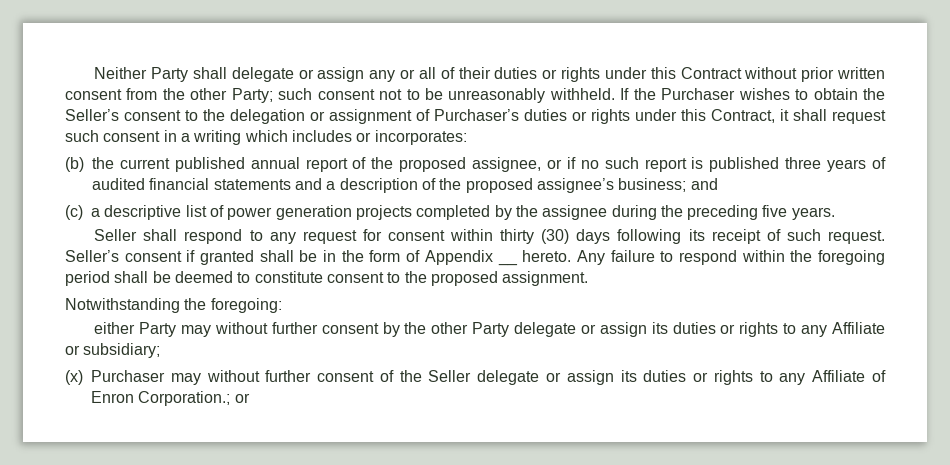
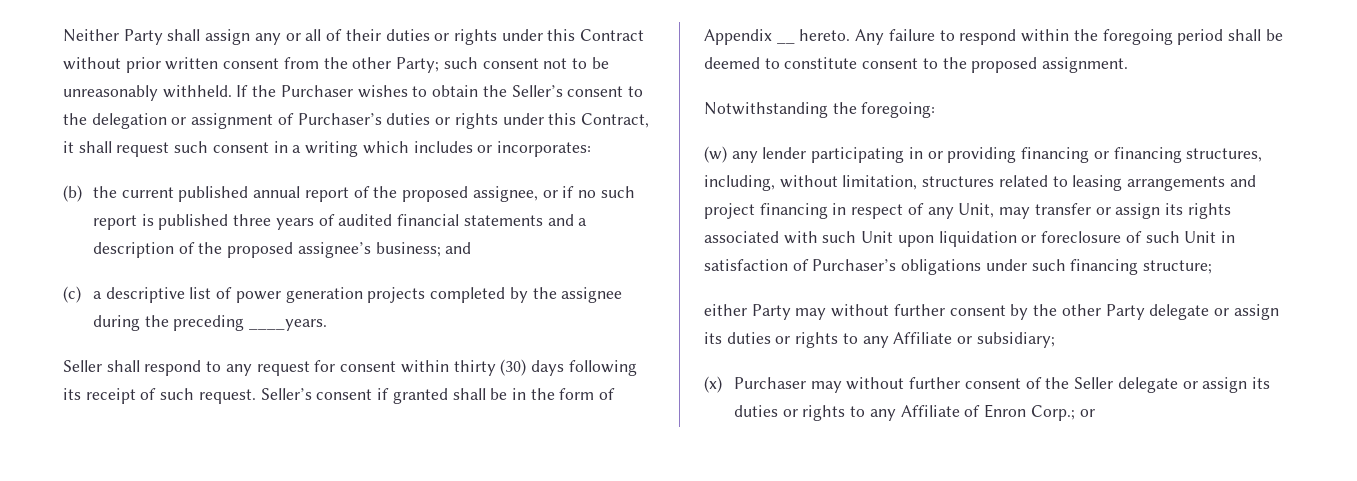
- Neither Party shall delegate or assign any or all of their duties or rights under this Contract without prior written consent from the other Party; such consent not to be unreasonably withheld.
+ Neither Party shall assign any or all of their duties or rights under this Contract without prior written consent from the other Party; such consent not to be unreasonably withheld.
- (c) a descriptive list of power generation projects completed by the assignee during the preceding five years.
+ (c) a descriptive list of power generation projects completed by the assignee during the preceding ____years.
+ (w) any lender participating in or providing financing or financing structures, including, without limitation, structures related to leasing arrangements and project financing in respect of any Unit, may transfer or assign its rights associated with such Unit upon liquidation or foreclosure of such Unit in satisfaction of Purchaser’s obligations under such financing structure;
- (x) Purchaser may without further consent of the Seller delegate or assign its duties or rights to any Affiliate of Enron Corporation.; or
+ (x) Purchaser may without further consent of the Seller delegate or assign its duties or rights to any Affiliate of Enron Corp.; or

